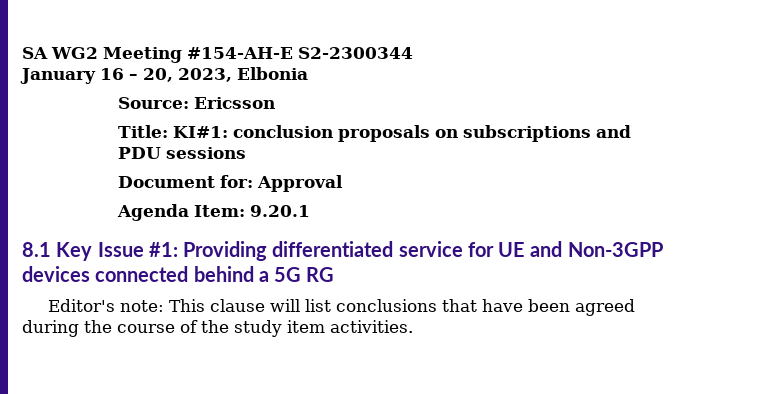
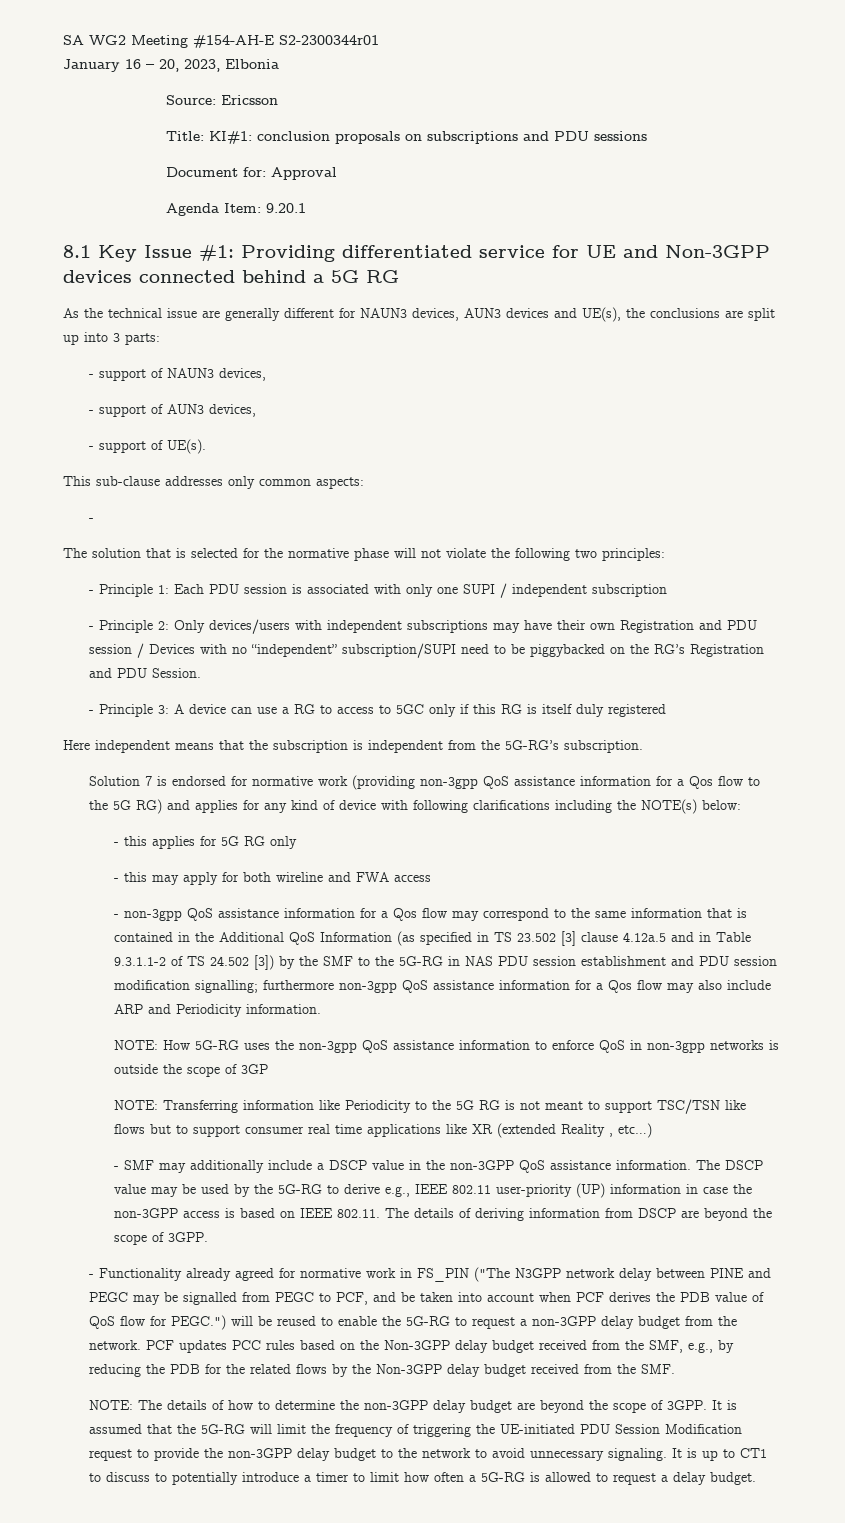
- SA WG2 Meeting #154-AH-E S2-2300344
+ SA WG2 Meeting #154-AH-E S2-2300344r01
- Editor's note: This clause will list conclusions that have been agreed during the course of the study item activities.
+ As the technical issue are generally different for NAUN3 devices, AUN3 devices and UE(s), the conclusions are split up into 3 parts:
+ - support of NAUN3 devices,
+ - support of AUN3 devices,
+ - support of UE(s).
+ This sub-clause addresses only common aspects:
+ -
+ The solution that is selected for the normative phase will not violate the following two principles:
+ - Principle 1: Each PDU session is associated with only one SUPI / independent subscription
+ - Principle 2: Only devices/users with independent subscriptions may have their own Registration and PDU session / Devices with no “independent” subscription/SUPI need to be piggybacked on the RG’s Registration and PDU Session.
+ - Principle 3: A device can use a RG to access to 5GC only if this RG is itself duly registered
+ Here independent means that the subscription is independent from the 5G-RG’s subscription.
+ Solution 7 is endorsed for normative work (providing non-3gpp QoS assistance information for a Qos flow to the 5G RG) and applies for any kind of device with following clarifications including the NOTE(s) below:
+ - this applies for 5G RG only
+ - this may apply for both wireline and FWA access
+ - non-3gpp QoS assistance information for a Qos flow may correspond to the same information that is contained in the Additional QoS Information (as specified in TS 23.502 [3] clause 4.12a.5 and in Table 9.3.1.1-2 of TS 24.502 [3]) by the SMF to the 5G-RG in NAS PDU session establishment and PDU session modification signalling; furthermore non-3gpp QoS assistance information for a Qos flow may also include ARP and Periodicity information.
+ NOTE: How 5G-RG uses the non-3gpp QoS assistance information to enforce QoS in non-3gpp networks is outside the scope of 3GP
+ NOTE: Transferring information like Periodicity to the 5G RG is not meant to support TSC/TSN like flows but to support consumer real time applications like XR (extended Reality , etc…)
+ - SMF may additionally include a DSCP value in the non-3GPP QoS assistance information. The DSCP value may be used by the 5G-RG to derive e.g., IEEE 802.11 user-priority (UP) information in case the non-3GPP access is based on IEEE 802.11. The details of deriving information from DSCP are beyond the scope of 3GPP.
+ - Functionality already agreed for normative work in FS_PIN ("The N3GPP network delay between PINE and PEGC may be signalled from PEGC to PCF, and be taken into account when PCF derives the PDB value of QoS flow for PEGC.") will be reused to enable the 5G-RG to request a non-3GPP delay budget from the network. PCF updates PCC rules based on the Non-3GPP delay budget received from the SMF, e.g., by reducing the PDB for the related flows by the Non-3GPP delay budget received from the SMF.
+ NOTE: The details of how to determine the non-3GPP delay budget are beyond the scope of 3GPP. It is assumed that the 5G-RG will limit the frequency of triggering the UE-initiated PDU Session Modification request to provide the non-3GPP delay budget to the network to avoid unnecessary signaling. It is up to CT1 to discuss to potentially introduce a timer to limit how often a 5G-RG is allowed to request a delay budget.

